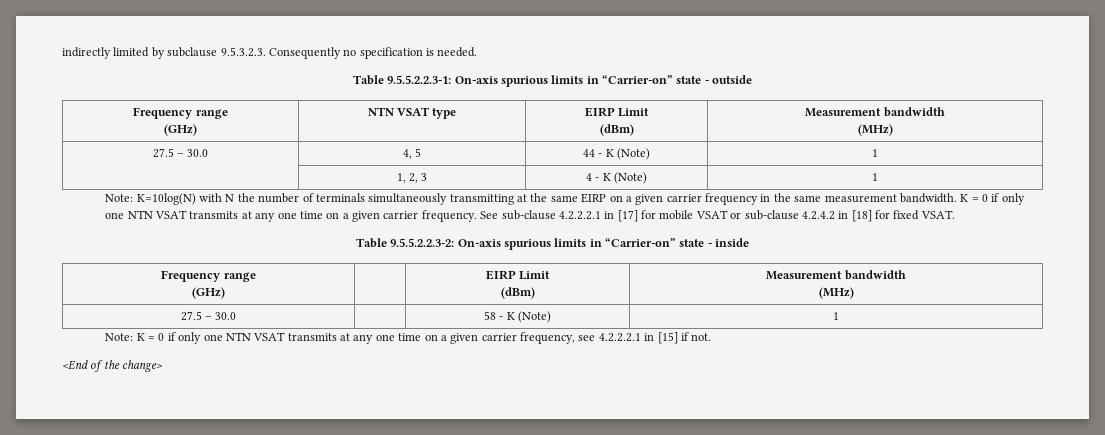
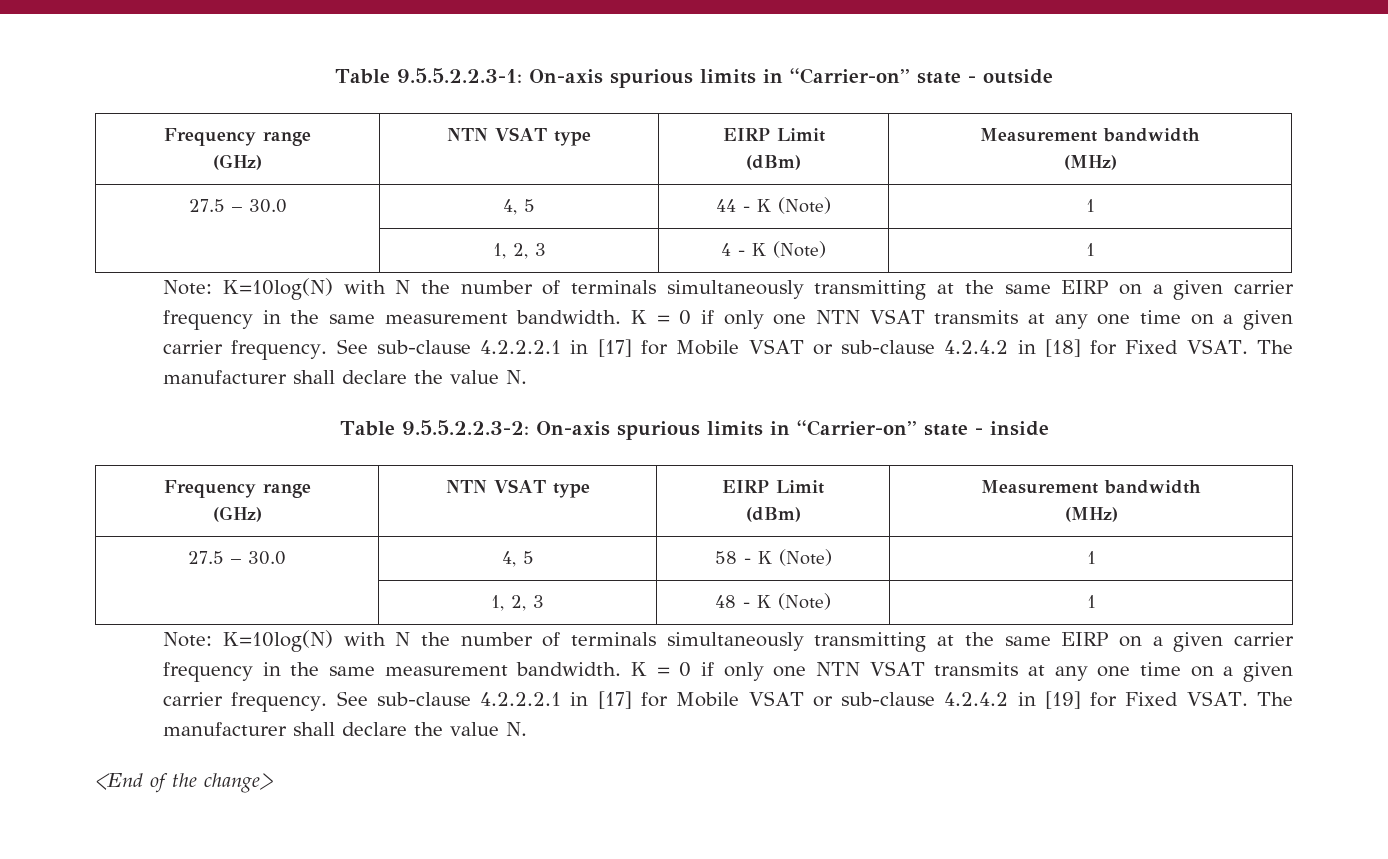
- indirectly limited by subclause 9.5.3.2.3. Consequently no specification is needed.
- See sub-clause 4.2.2.2.1 in [17] for mobile VSAT or sub-clause 4.2.4.2 in [18] for fixed VSAT.
+ See sub-clause 4.2.2.2.1 in [17] for Mobile VSAT or sub-clause 4.2.4.2 in [18] for Fixed VSAT. The manufacturer shall declare the value N.
  Table 9.5.5.2.2.3-2: On-axis spurious limits in “Carrier-on” state - inside
  Frequency range
- (GHz) | | EIRP Limit
+ (GHz) | NTN VSAT type | EIRP Limit
  (dBm) | Measurement bandwidth
  (MHz)
- 27.5 – 30.0 | | 58 - K (Note) | 1
+ 27.5 – 30.0 | 4, 5 | 58 - K (Note) | 1
- Note: K = 0 if only one NTN VSAT transmits at any one time on a given carrier frequency, see 4.2.2.2.1 in [15] if not.
+ | 1, 2, 3 | 48 - K (Note) | 1
+ Note: K=10log(N) with N the number of terminals simultaneously transmitting at the same EIRP on a given carrier frequency in the same measurement bandwidth. K = 0 if only one NTN VSAT transmits at any one time on a given carrier frequency. See sub-clause 4.2.2.2.1 in [17] for Mobile VSAT or sub-clause 4.2.4.2 in [19] for Fixed VSAT. The manufacturer shall declare the value N.

